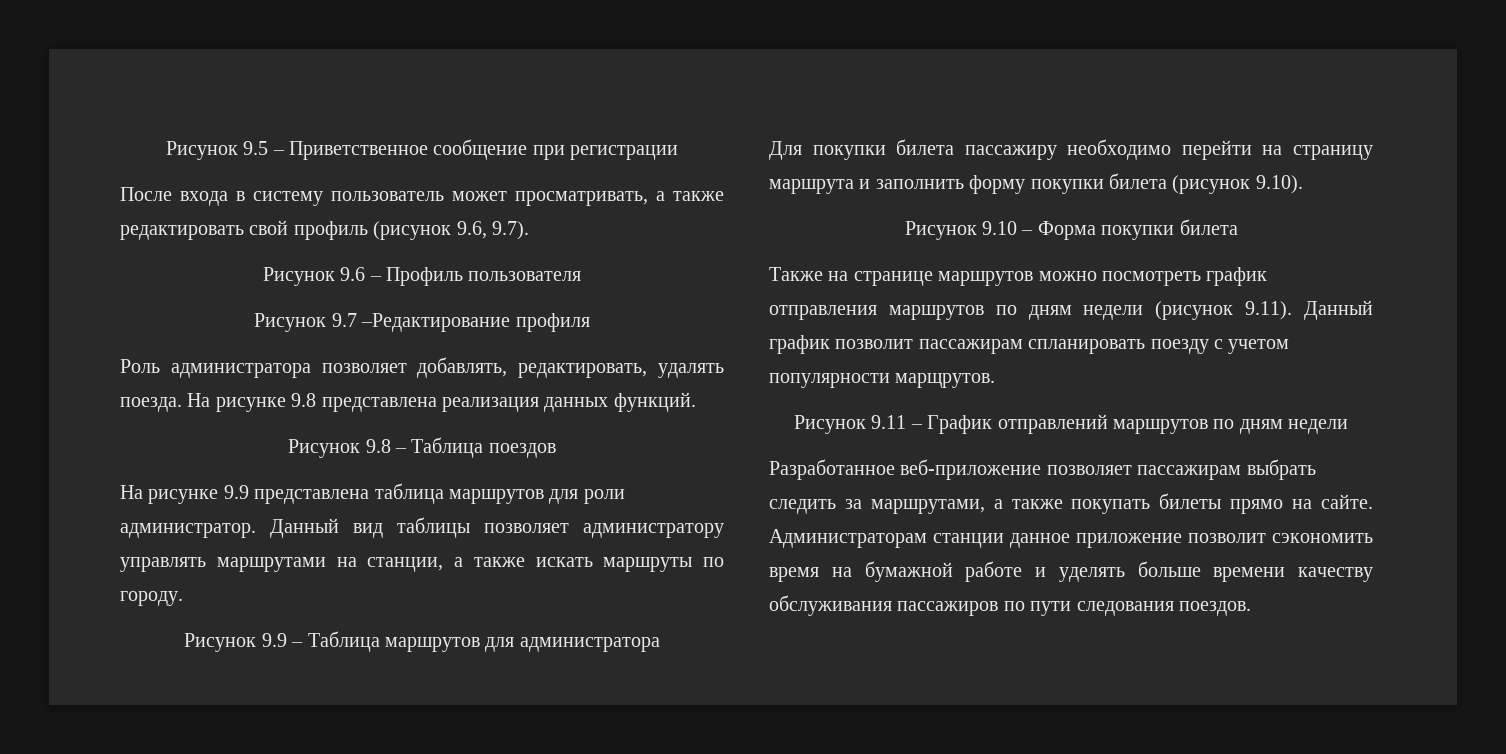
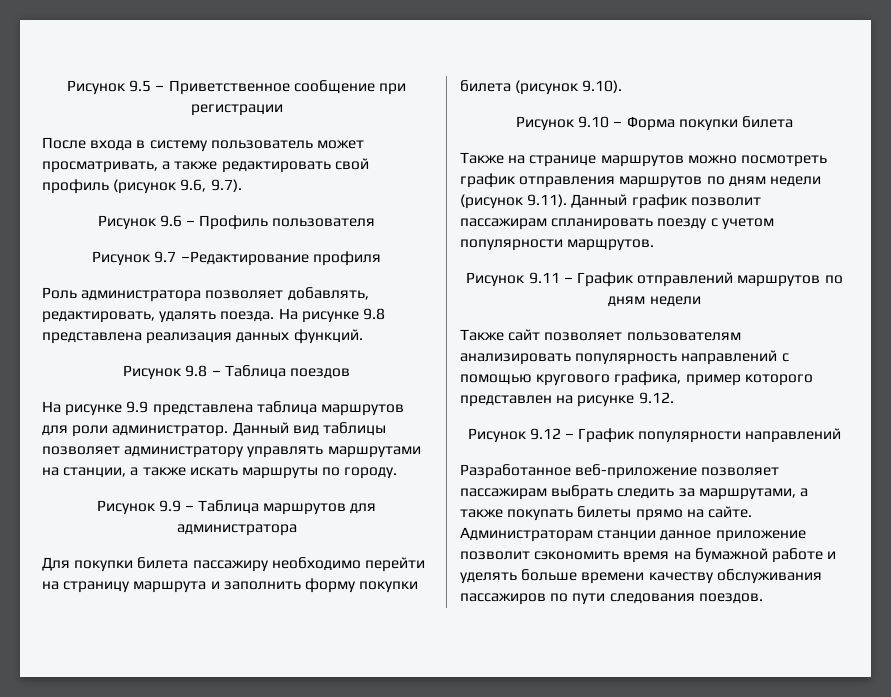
+ Также сайт позволяет пользователям анализировать популярность направлений с помощью кругового графика, пример которого представлен на рисунке 9.12.
+ Рисунок 9.12 – График популярности направлений

